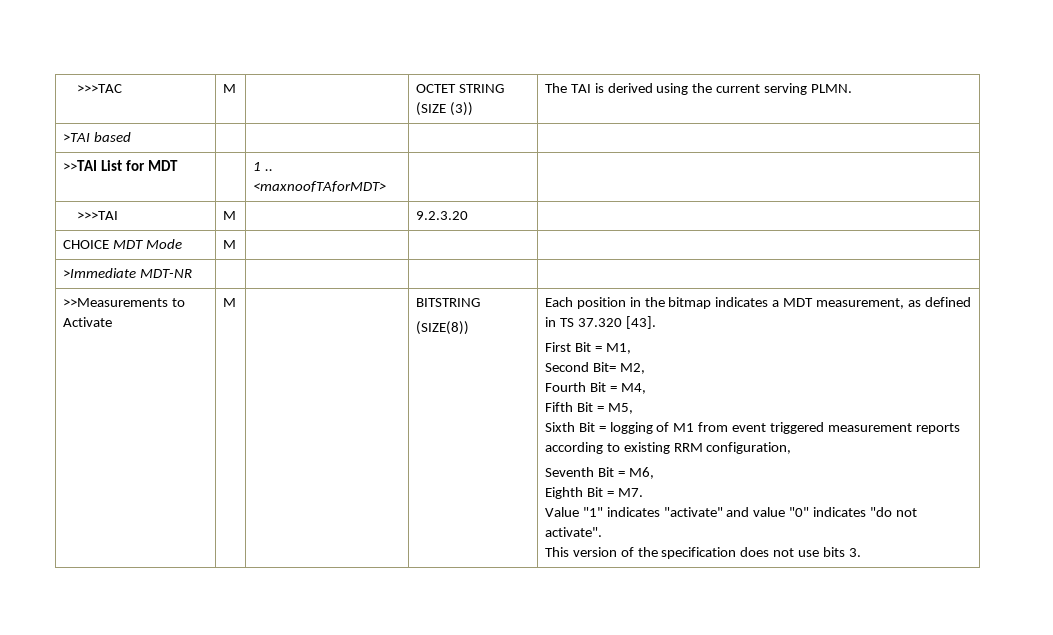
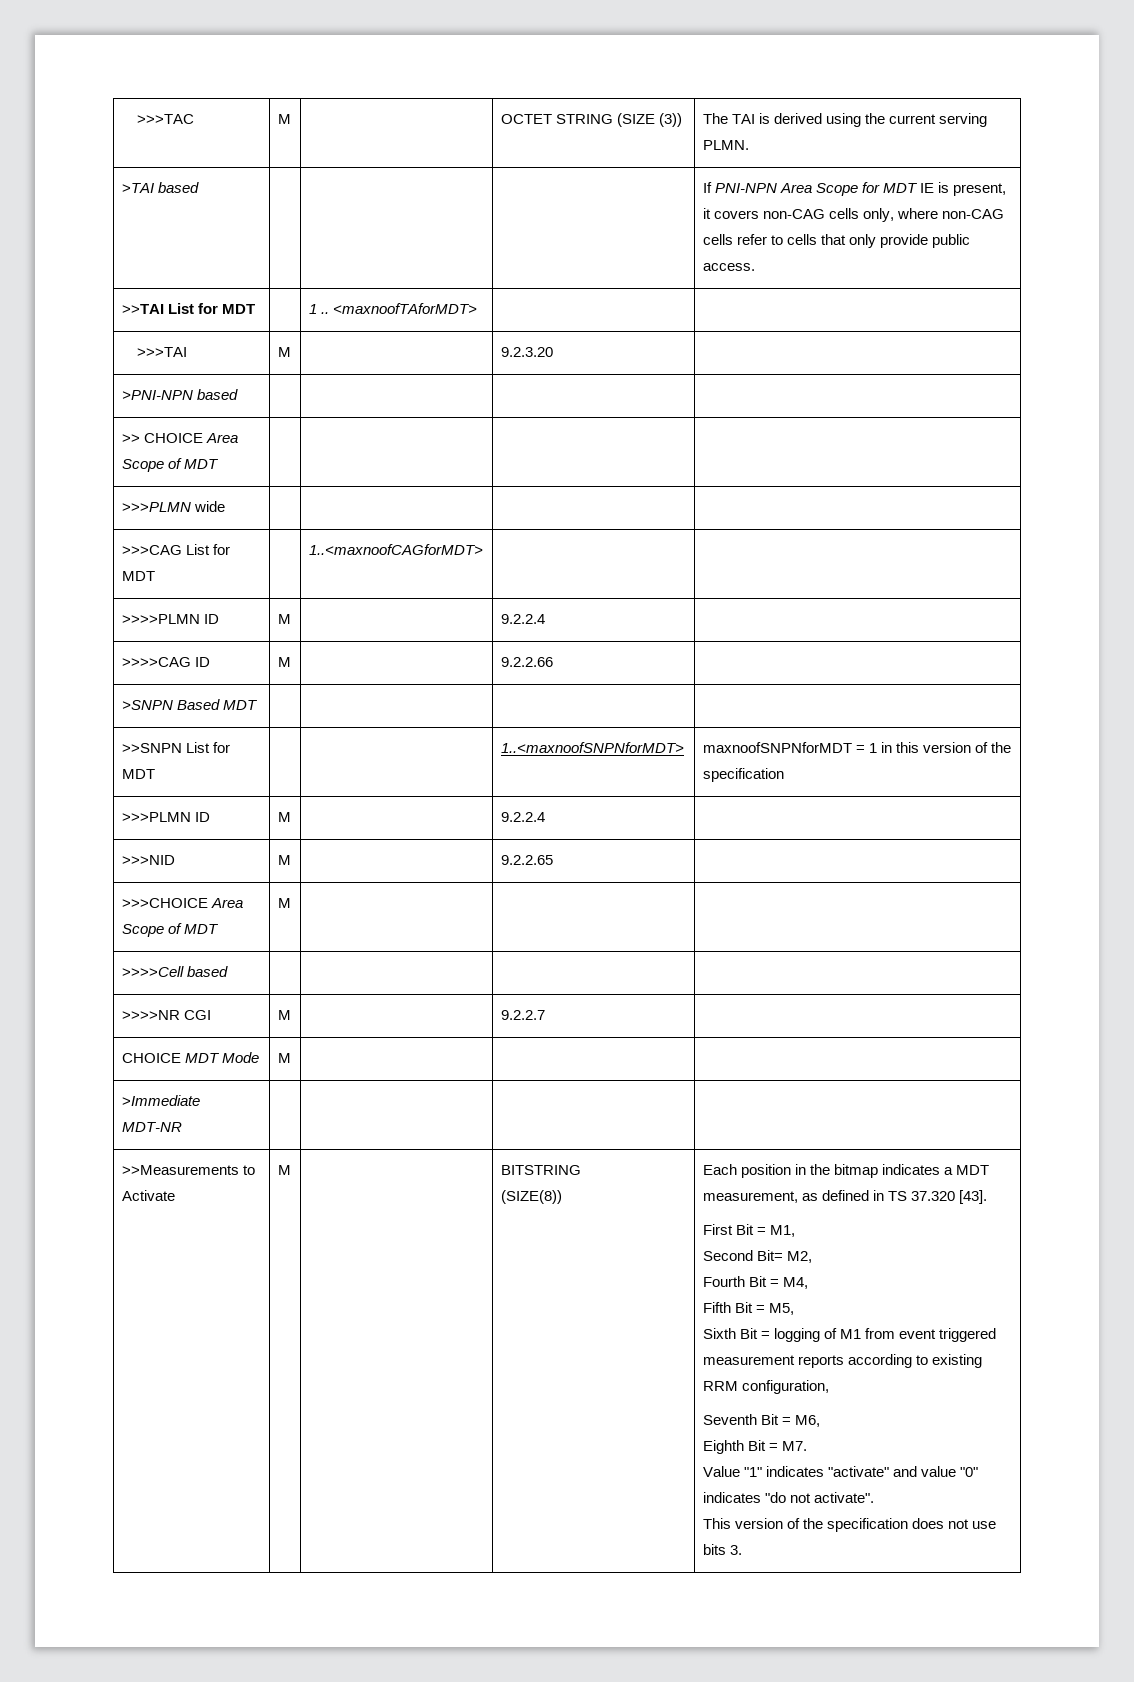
- >TAI based | | | |
+ >TAI based | | | | If PNI-NPN Area Scope for MDT IE is present, it covers non-CAG cells only, where non-CAG cells refer to cells that only provide public access.
+ >PNI-NPN based | | | |
+ >> CHOICE Area Scope of MDT | | | |
+ >>>PLMN wide | | | |
+ >>>CAG List for MDT | | 1..<maxnoofCAGforMDT> | |
+ >>>>PLMN ID | M | | 9.2.2.4 |
+ >>>>CAG ID | M | | 9.2.2.66 |
+ >SNPN Based MDT | | | |
+ >>SNPN List for MDT | | | 1..<maxnoofSNPNforMDT> | maxnoofSNPNforMDT = 1 in this version of the specification
+ >>>PLMN ID | M | | 9.2.2.4 |
+ >>>NID | M | | 9.2.2.65 |
+ >>>CHOICE Area Scope of MDT | M | | |
+ >>>>Cell based | | | |
+ >>>>NR CGI | M | | 9.2.2.7 |

